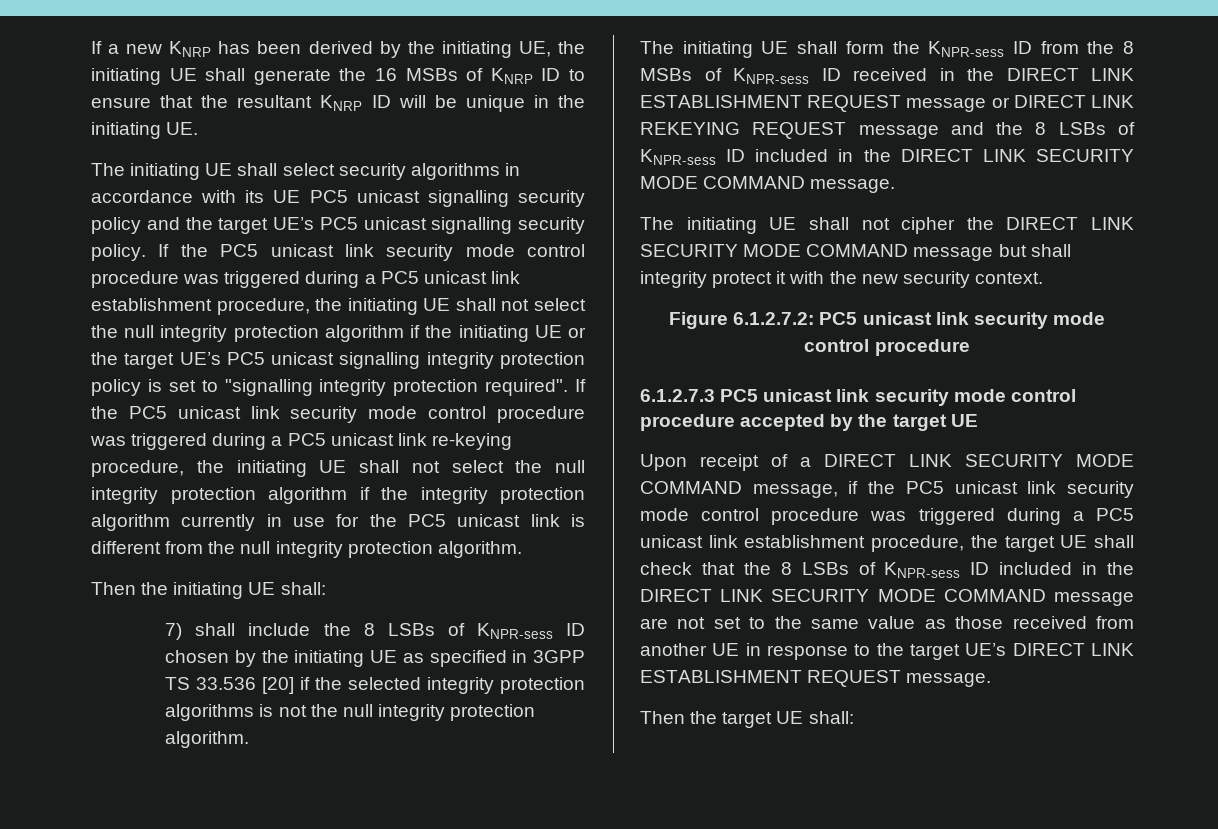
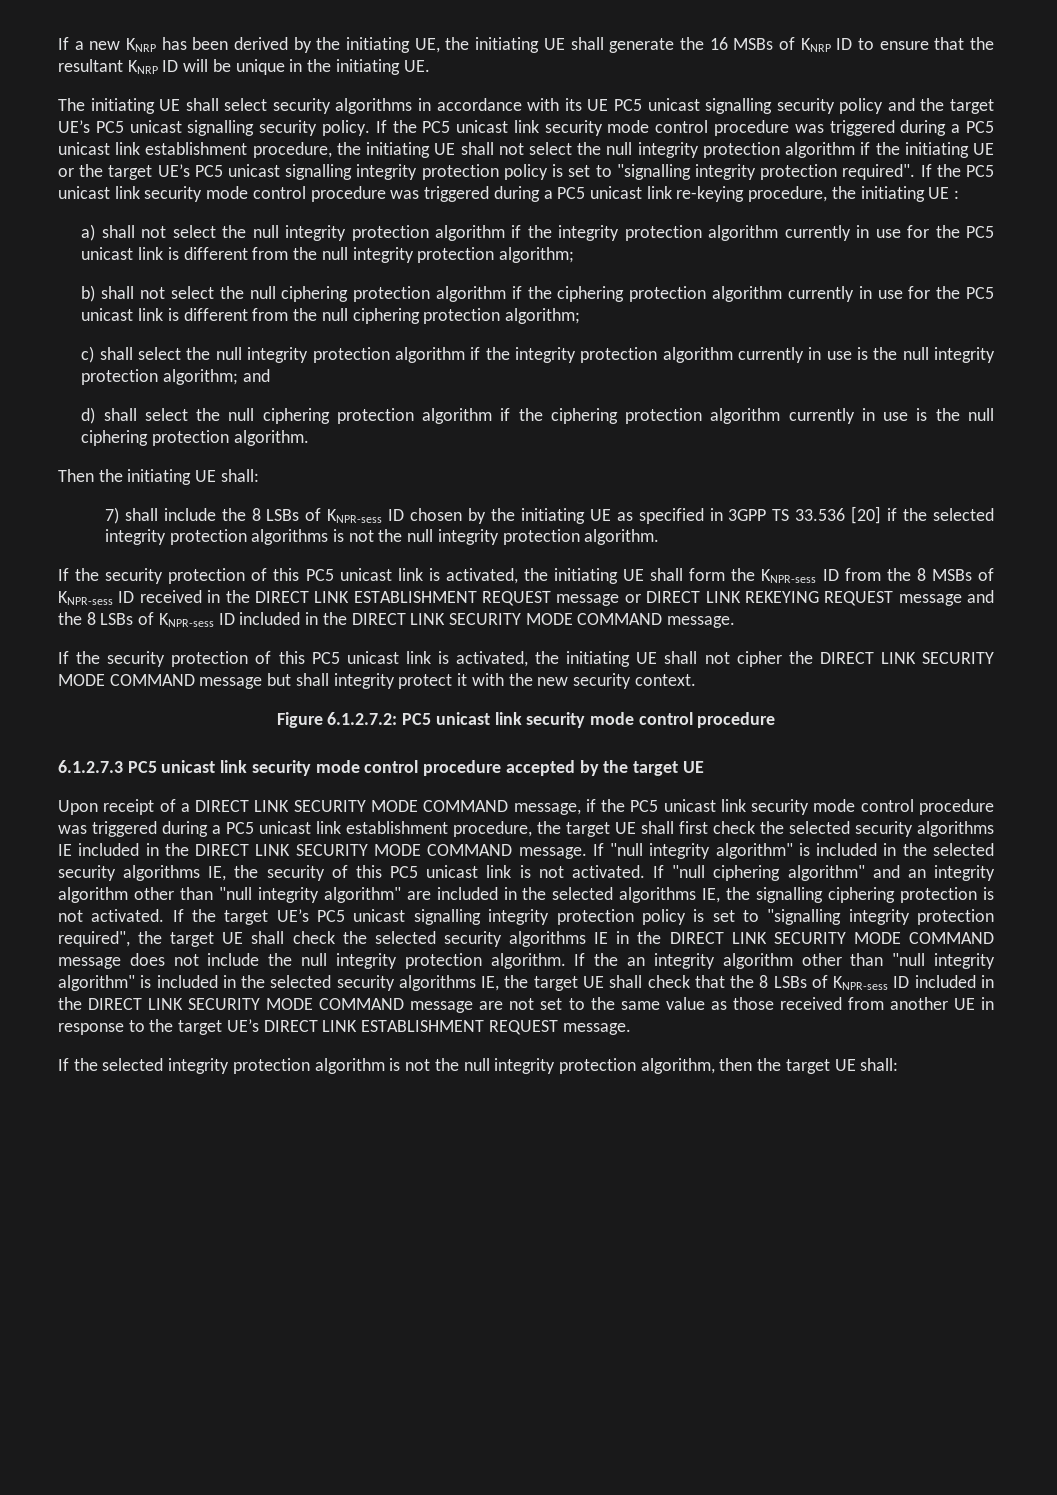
- If the PC5 unicast link security mode control procedure was triggered during a PC5 unicast link re-keying procedure, the initiating UE shall not select the null integrity protection algorithm if the integrity protection algorithm currently in use for the PC5 unicast link is different from the null integrity protection algorithm.
+ If the PC5 unicast link security mode control procedure was triggered during a PC5 unicast link re-keying procedure, the initiating UE :
+ a) shall not select the null integrity protection algorithm if the integrity protection algorithm currently in use for the PC5 unicast link is different from the null integrity protection algorithm;
+ b) shall not select the null ciphering protection algorithm if the ciphering protection algorithm currently in use for the PC5 unicast link is different from the null ciphering protection algorithm;
+ c) shall select the null integrity protection algorithm if the integrity protection algorithm currently in use is the null integrity protection algorithm; and
+ d) shall select the null ciphering protection algorithm if the ciphering protection algorithm currently in use is the null ciphering protection algorithm.
- The initiating UE shall form the KNPR-sess ID from the 8 MSBs of KNPR-sess ID received in the DIRECT LINK ESTABLISHMENT REQUEST message or DIRECT LINK REKEYING REQUEST message and the 8 LSBs of KNPR-sess ID included in the DIRECT LINK SECURITY MODE COMMAND message.
+ If the security protection of this PC5 unicast link is activated, the initiating UE shall form the KNPR-sess ID from the 8 MSBs of KNPR-sess ID received in the DIRECT LINK ESTABLISHMENT REQUEST message or DIRECT LINK REKEYING REQUEST message and the 8 LSBs of KNPR-sess ID included in the DIRECT LINK SECURITY MODE COMMAND message.
- The initiating UE shall not cipher the DIRECT LINK SECURITY MODE COMMAND message but shall integrity protect it with the new security context.
+ If the security protection of this PC5 unicast link is activated, the initiating UE shall not cipher the DIRECT LINK SECURITY MODE COMMAND message but shall integrity protect it with the new security context.
- Upon receipt of a DIRECT LINK SECURITY MODE COMMAND message, if the PC5 unicast link security mode control procedure was triggered during a PC5 unicast link establishment procedure, the target UE shall check that the 8 LSBs of KNPR-sess ID included in the DIRECT LINK SECURITY MODE COMMAND message are not set to the same value as those received from another UE in response to the target UE’s DIRECT LINK ESTABLISHMENT REQUEST message.
+ Upon receipt of a DIRECT LINK SECURITY MODE COMMAND message, if the PC5 unicast link security mode control procedure was triggered during a PC5 unicast link establishment procedure, the target UE shall first check the selected security algorithms IE included in the DIRECT LINK SECURITY MODE COMMAND message. If "null integrity algorithm" is included in the selected security algorithms IE, the security of this PC5 unicast link is not activated. If "null ciphering algorithm" and an integrity algorithm other than "null integrity algorithm" are included in the selected algorithms IE, the signalling ciphering protection is not activated. If the target UE’s PC5 unicast signalling integrity protection policy is set to "signalling integrity protection required", the target UE shall check the selected security algorithms IE in the DIRECT LINK SECURITY MODE COMMAND message does not include the null integrity protection algorithm. If the an integrity algorithm other than "null integrity algorithm" is included in the selected security algorithms IE, the target UE shall check that the 8 LSBs of KNPR-sess ID included in the DIRECT LINK SECURITY MODE COMMAND message are not set to the same value as those received from another UE in response to the target UE’s DIRECT LINK ESTABLISHMENT REQUEST message.
- Then the target UE shall:
+ If the selected integrity protection algorithm is not the null integrity protection algorithm, then the target UE shall:

